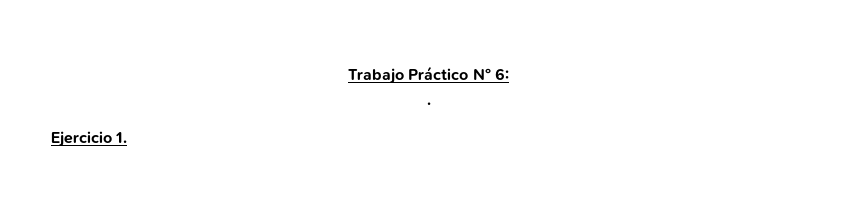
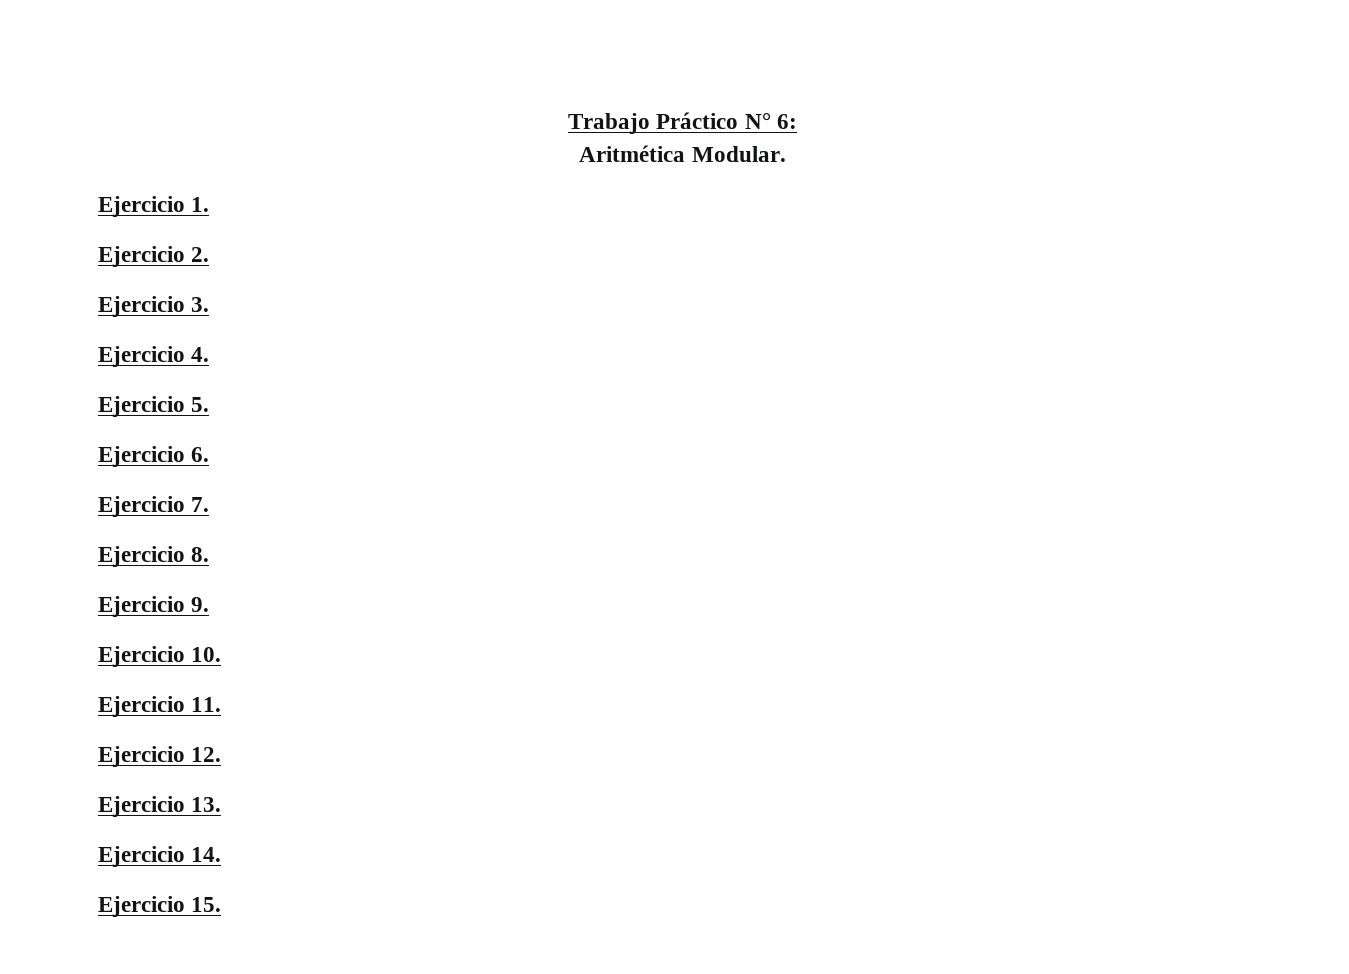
- .
+ Aritmética Modular.
+ Ejercicio 2.
+ Ejercicio 3.
+ Ejercicio 4.
+ Ejercicio 5.
+ Ejercicio 6.
+ Ejercicio 7.
+ Ejercicio 8.
+ Ejercicio 9.
+ Ejercicio 10.
+ Ejercicio 11.
+ Ejercicio 12.
+ Ejercicio 13.
+ Ejercicio 14.
+ Ejercicio 15.

